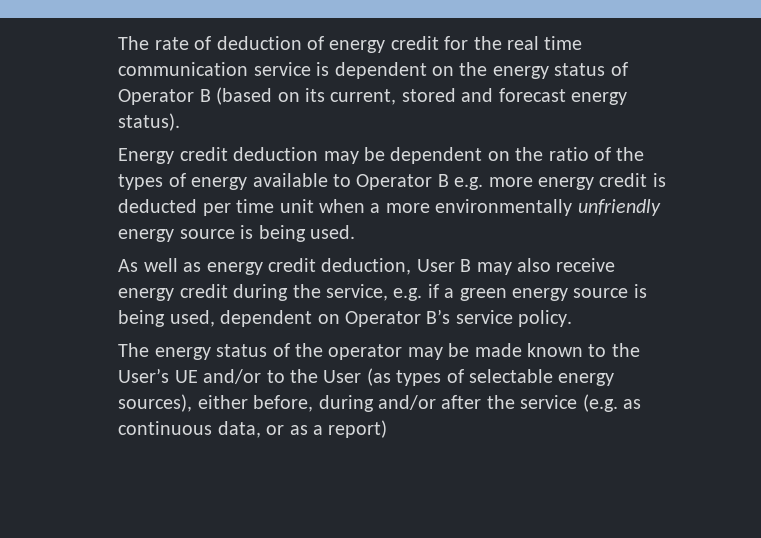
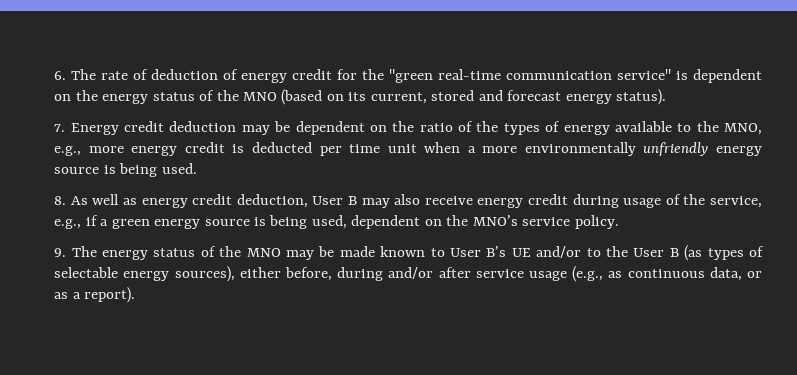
- The rate of deduction of energy credit for the real time communication service is dependent on the energy status of Operator B (based on its current, stored and forecast energy status).
+ 6. The rate of deduction of energy credit for the "green real-time communication service" is dependent on the energy status of the MNO (based on its current, stored and forecast energy status).
- Energy credit deduction may be dependent on the ratio of the types of energy available to Operator B e.g. more energy credit is deducted per time unit when a more environmentally unfriendly energy source is being used.
+ 7. Energy credit deduction may be dependent on the ratio of the types of energy available to the MNO, e.g., more energy credit is deducted per time unit when a more environmentally unfriendly energy source is being used.
- As well as energy credit deduction, User B may also receive energy credit during the service, e.g. if a green energy source is being used, dependent on Operator B’s service policy.
+ 8. As well as energy credit deduction, User B may also receive energy credit during usage of the service, e.g., if a green energy source is being used, dependent on the MNO’s service policy.
- The energy status of the operator may be made known to the User’s UE and/or to the User (as types of selectable energy sources), either before, during and/or after the service (e.g. as continuous data, or as a report)
+ 9. The energy status of the MNO may be made known to User B’s UE and/or to the User B (as types of selectable energy sources), either before, during and/or after service usage (e.g., as continuous data, or as a report).

